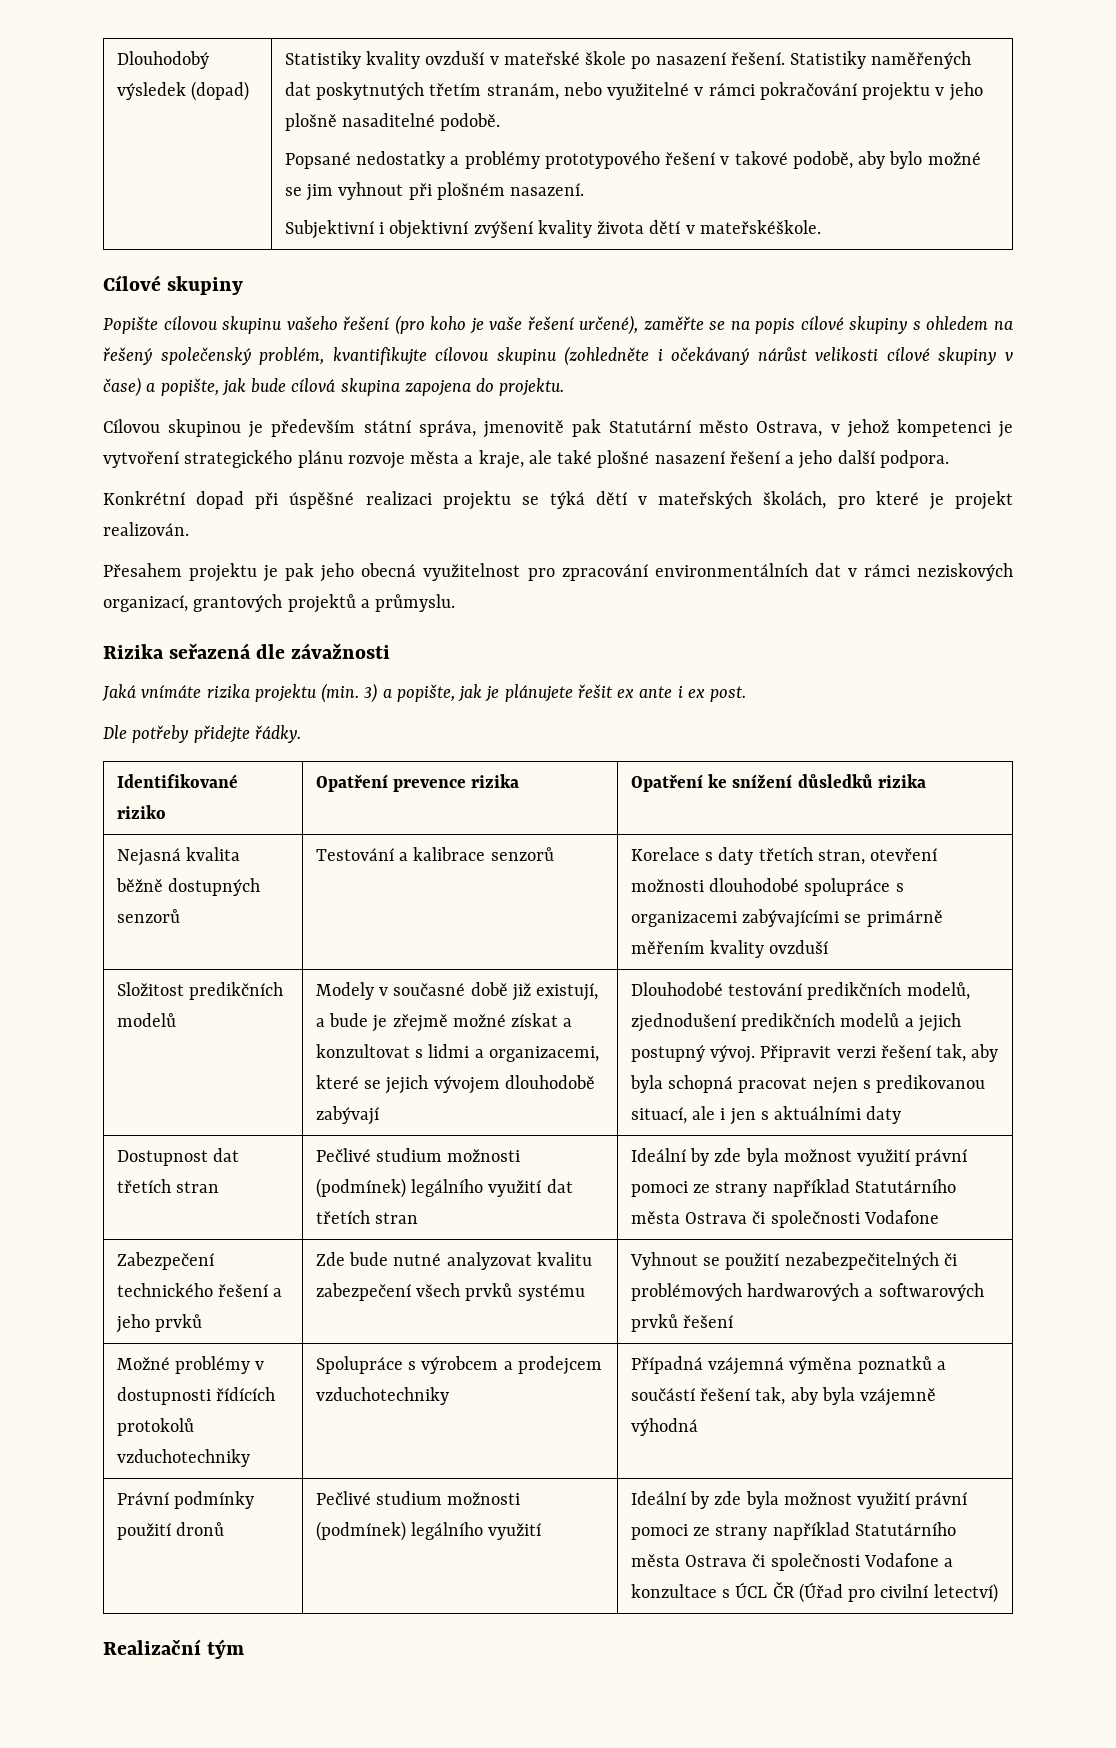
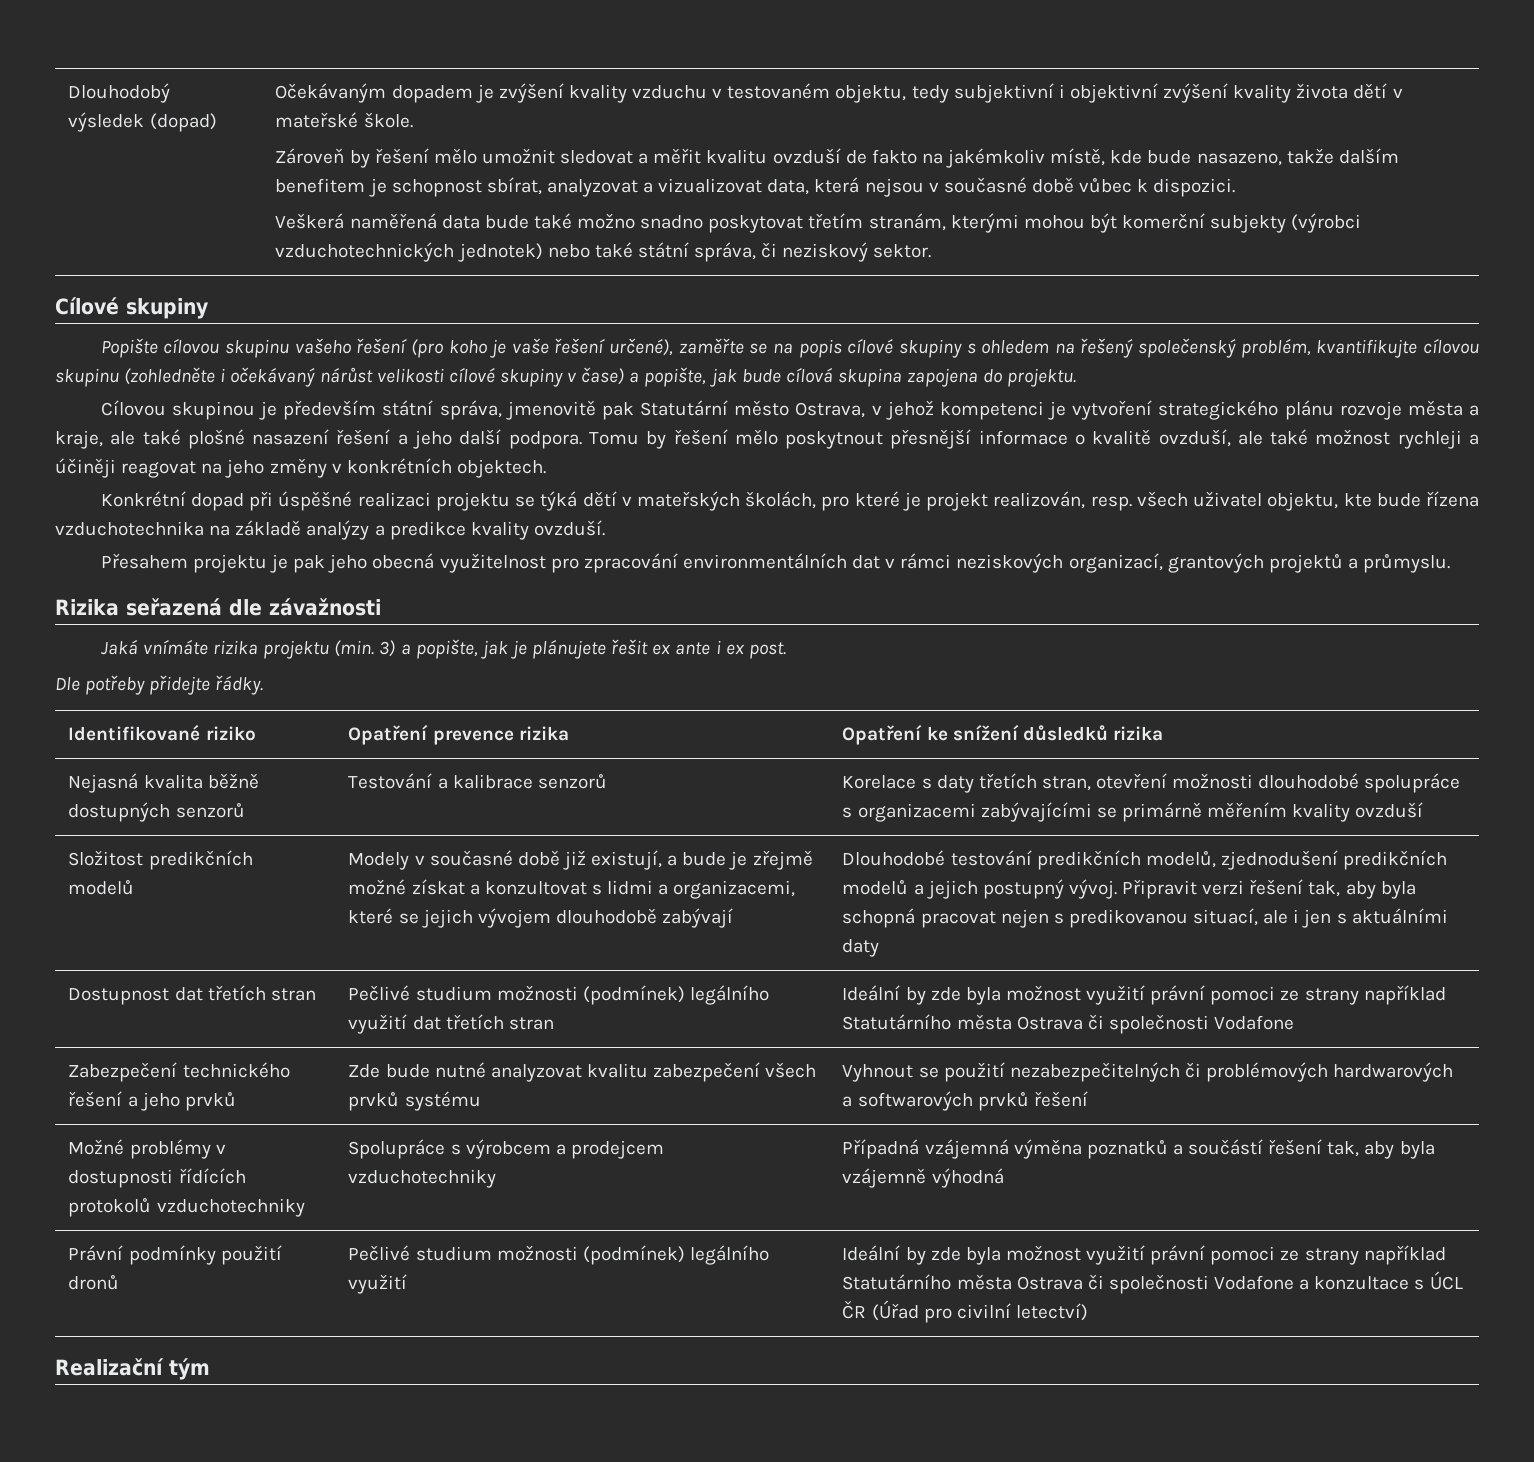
- Statistiky kvality ovzduší v mateřské škole po nasazení řešení. Statistiky naměřených dat poskytnutých třetím stranám, nebo využitelné v rámci pokračování projektu v jeho plošně nasaditelné podobě.
- Popsané nedostatky a problémy prototypového řešení v takové podobě, aby bylo možné se jim vyhnout při plošném nasazení.
- Subjektivní i objektivní zvýšení kvality života dětí v mateřskéškole.
+ Očekávaným dopadem je zvýšení kvality vzduchu v testovaném objektu, tedy subjektivní i objektivní zvýšení kvality života dětí v mateřské škole.
+ Zároveň by řešení mělo umožnit sledovat a měřit kvalitu ovzduší de fakto na jakémkoliv místě, kde bude nasazeno, takže dalším benefitem je schopnost sbírat, analyzovat a vizualizovat data, která nejsou v současné době vůbec k dispozici.
+ Veškerá naměřená data bude také možno snadno poskytovat třetím stranám, kterými mohou být komerční subjekty (výrobci vzduchotechnických jednotek) nebo také státní správa, či neziskový sektor.
+ Tomu by řešení mělo poskytnout přesnější informace o kvalitě ovzduší, ale také možnost rychleji a účiněji reagovat na jeho změny v konkrétních objektech.
- Konkrétní dopad při úspěšné realizaci projektu se týká dětí v mateřských školách, pro které je projekt realizován.
+ Konkrétní dopad při úspěšné realizaci projektu se týká dětí v mateřských školách, pro které je projekt realizován, resp. všech uživatel objektu, kte bude řízena vzduchotechnika na základě analýzy a predikce kvality ovzduší.

